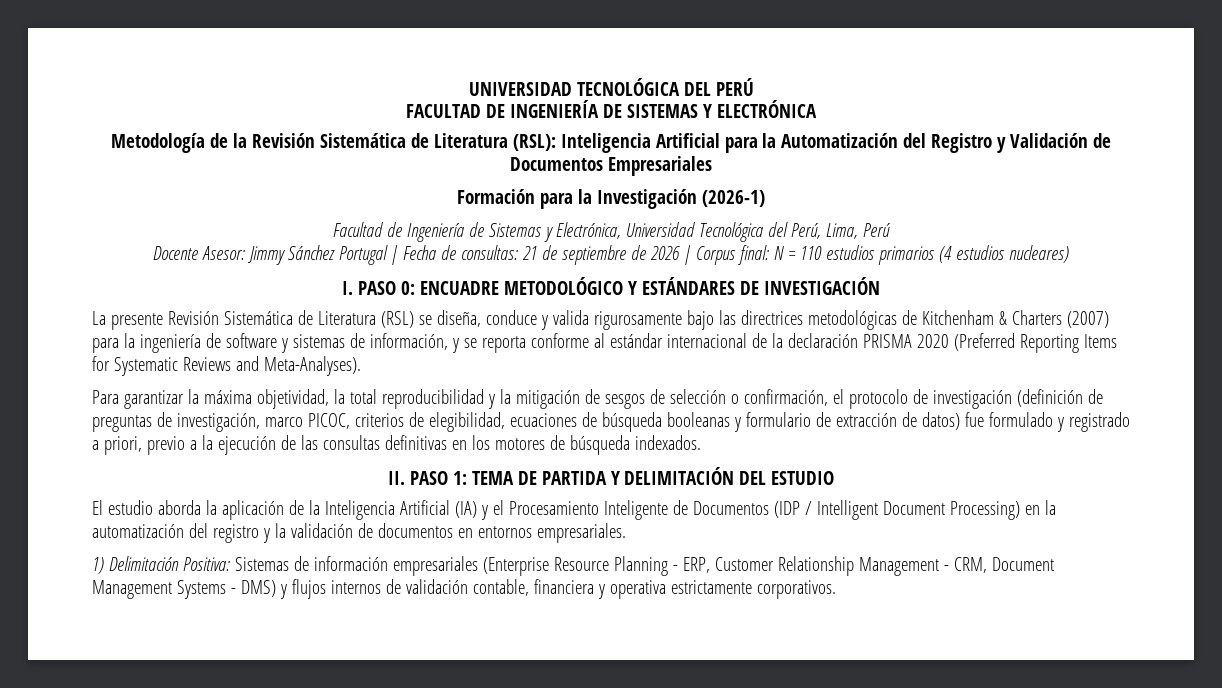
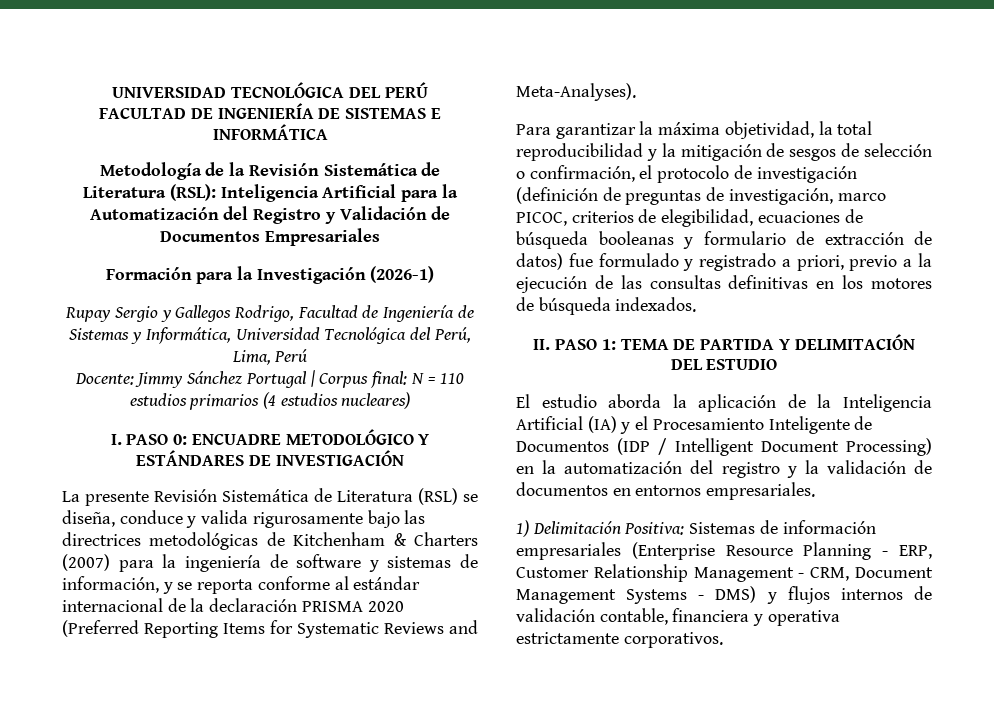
- FACULTAD DE INGENIERÍA DE SISTEMAS Y ELECTRÓNICA
+ FACULTAD DE INGENIERÍA DE SISTEMAS E INFORMÁTICA
- Facultad de Ingeniería de Sistemas y Electrónica, Universidad Tecnológica del Perú, Lima, Perú
+ Rupay Sergio y Gallegos Rodrigo, Facultad de Ingeniería de Sistemas y Informática, Universidad Tecnológica del Perú, Lima, Perú
- Docente Asesor: Jimmy Sánchez Portugal | Fecha de consultas: 21 de septiembre de 2026 | Corpus final: N = 110 estudios primarios (4 estudios nucleares)
+ Docente: Jimmy Sánchez Portugal | Corpus final: N = 110 estudios primarios (4 estudios nucleares)

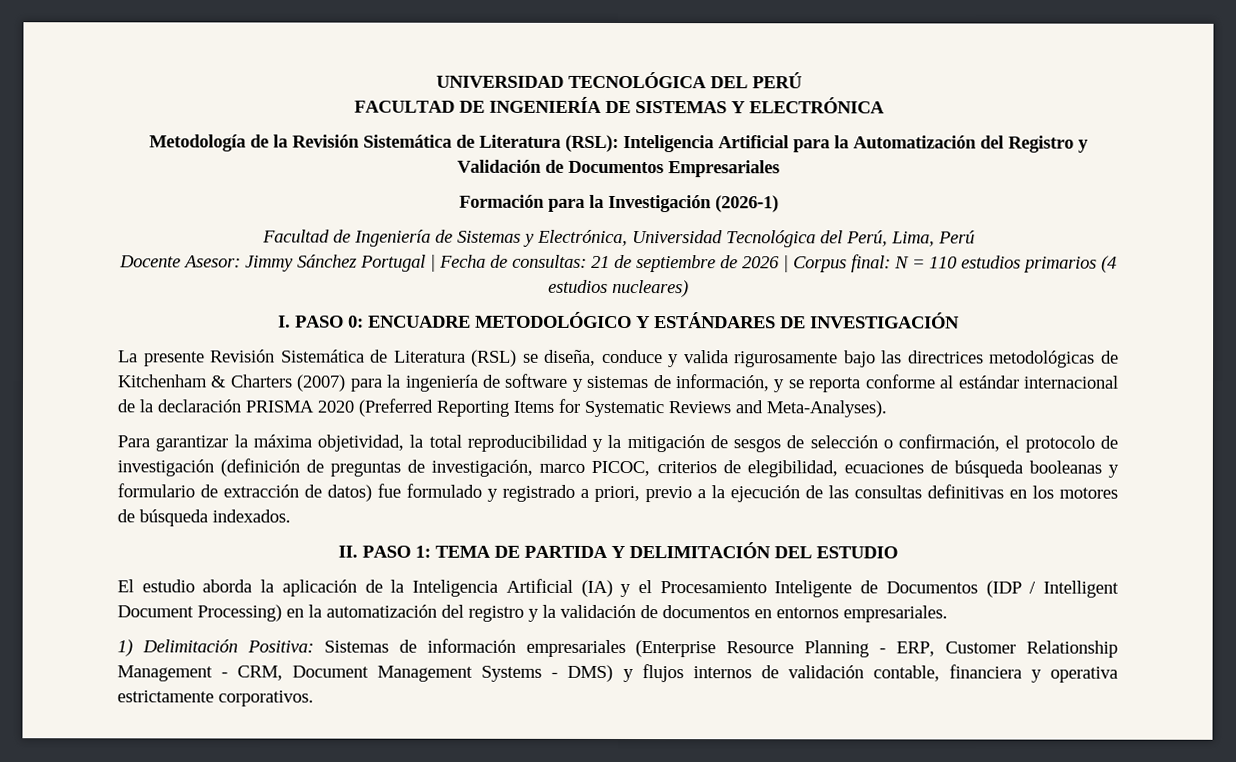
- FACULTAD DE INGENIERÍA DE SISTEMAS E INFORMÁTICA
+ FACULTAD DE INGENIERÍA DE SISTEMAS Y ELECTRÓNICA
- Rupay Sergio y Gallegos Rodrigo, Facultad de Ingeniería de Sistemas y Informática, Universidad Tecnológica del Perú, Lima, Perú
+ Facultad de Ingeniería de Sistemas y Electrónica, Universidad Tecnológica del Perú, Lima, Perú
- Docente: Jimmy Sánchez Portugal | Corpus final: N = 110 estudios primarios (4 estudios nucleares)
+ Docente Asesor: Jimmy Sánchez Portugal | Fecha de consultas: 21 de septiembre de 2026 | Corpus final: N = 110 estudios primarios (4 estudios nucleares)

